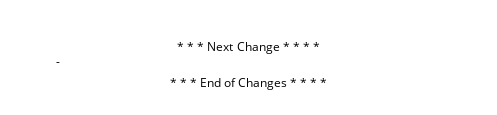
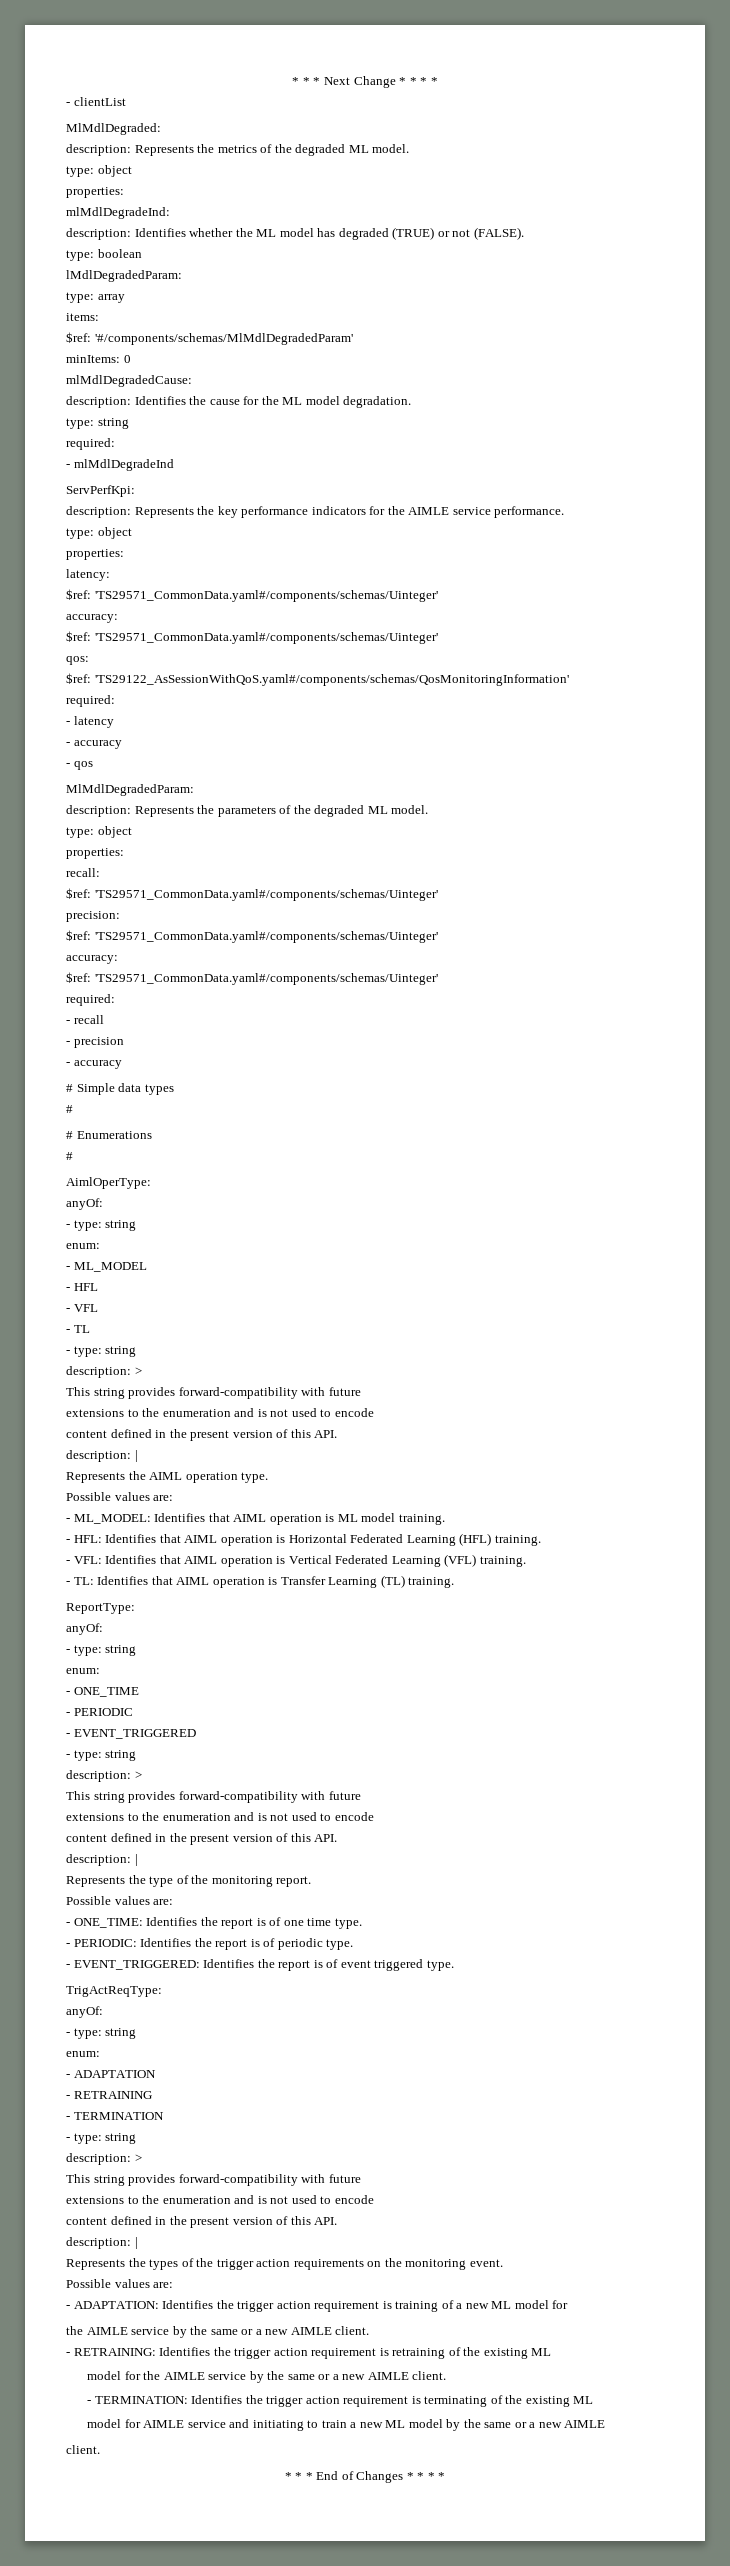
- -
+ - clientList
+ MlMdlDegraded:
+ description: Represents the metrics of the degraded ML model.
+ type: object
+ properties:
+ mlMdlDegradeInd:
+ description: Identifies whether the ML model has degraded (TRUE) or not (FALSE).
+ type: boolean
+ lMdlDegradedParam:
+ type: array
+ items:
+ $ref: '#/components/schemas/MlMdlDegradedParam'
+ minItems: 0
+ mlMdlDegradedCause:
+ description: Identifies the cause for the ML model degradation.
+ type: string
+ required:
+ - mlMdlDegradeInd
+ ServPerfKpi:
+ description: Represents the key performance indicators for the AIMLE service performance.
+ type: object
+ properties:
+ latency:
+ $ref: 'TS29571_CommonData.yaml#/components/schemas/Uinteger'
+ accuracy:
+ $ref: 'TS29571_CommonData.yaml#/components/schemas/Uinteger'
+ qos:
+ $ref: 'TS29122_AsSessionWithQoS.yaml#/components/schemas/QosMonitoringInformation'
+ required:
+ - latency
+ - accuracy
+ - qos
+ MlMdlDegradedParam:
+ description: Represents the parameters of the degraded ML model.
+ type: object
+ properties:
+ recall:
+ $ref: 'TS29571_CommonData.yaml#/components/schemas/Uinteger'
+ precision:
+ $ref: 'TS29571_CommonData.yaml#/components/schemas/Uinteger'
+ accuracy:
+ $ref: 'TS29571_CommonData.yaml#/components/schemas/Uinteger'
+ required:
+ - recall
+ - precision
+ - accuracy
+ # Simple data types
+ #
+ # Enumerations
+ #
+ AimlOperType:
+ anyOf:
+ - type: string
+ enum:
+ - ML_MODEL
+ - HFL
+ - VFL
+ - TL
+ - type: string
+ description: >
+ This string provides forward-compatibility with future
+ extensions to the enumeration and is not used to encode
+ content defined in the present version of this API.
+ description: |
+ Represents the AIML operation type.
+ Possible values are:
+ - ML_MODEL: Identifies that AIML operation is ML model training.
+ - HFL: Identifies that AIML operation is Horizontal Federated Learning (HFL) training.
+ - VFL: Identifies that AIML operation is Vertical Federated Learning (VFL) training.
+ - TL: Identifies that AIML operation is Transfer Learning (TL) training.
+ ReportType:
+ anyOf:
+ - type: string
+ enum:
+ - ONE_TIME
+ - PERIODIC
+ - EVENT_TRIGGERED
+ - type: string
+ description: >
+ This string provides forward-compatibility with future
+ extensions to the enumeration and is not used to encode
+ content defined in the present version of this API.
+ description: |
+ Represents the type of the monitoring report.
+ Possible values are:
+ - ONE_TIME: Identifies the report is of one time type.
+ - PERIODIC: Identifies the report is of periodic type.
+ - EVENT_TRIGGERED: Identifies the report is of event triggered type.
+ TrigActReqType:
+ anyOf:
+ - type: string
+ enum:
+ - ADAPTATION
+ - RETRAINING
+ - TERMINATION
+ - type: string
+ description: >
+ This string provides forward-compatibility with future
+ extensions to the enumeration and is not used to encode
+ content defined in the present version of this API.
+ description: |
+ Represents the types of the trigger action requirements on the monitoring event.
+ Possible values are:
+ - ADAPTATION: Identifies the trigger action requirement is training of a new ML model for
+ the AIMLE service by the same or a new AIMLE client.
+ - RETRAINING: Identifies the trigger action requirement is retraining of the existing ML
+ model for the AIMLE service by the same or a new AIMLE client.
+ - TERMINATION: Identifies the trigger action requirement is terminating of the existing ML
+ model for AIMLE service and initiating to train a new ML model by the same or a new AIMLE
+ client.

